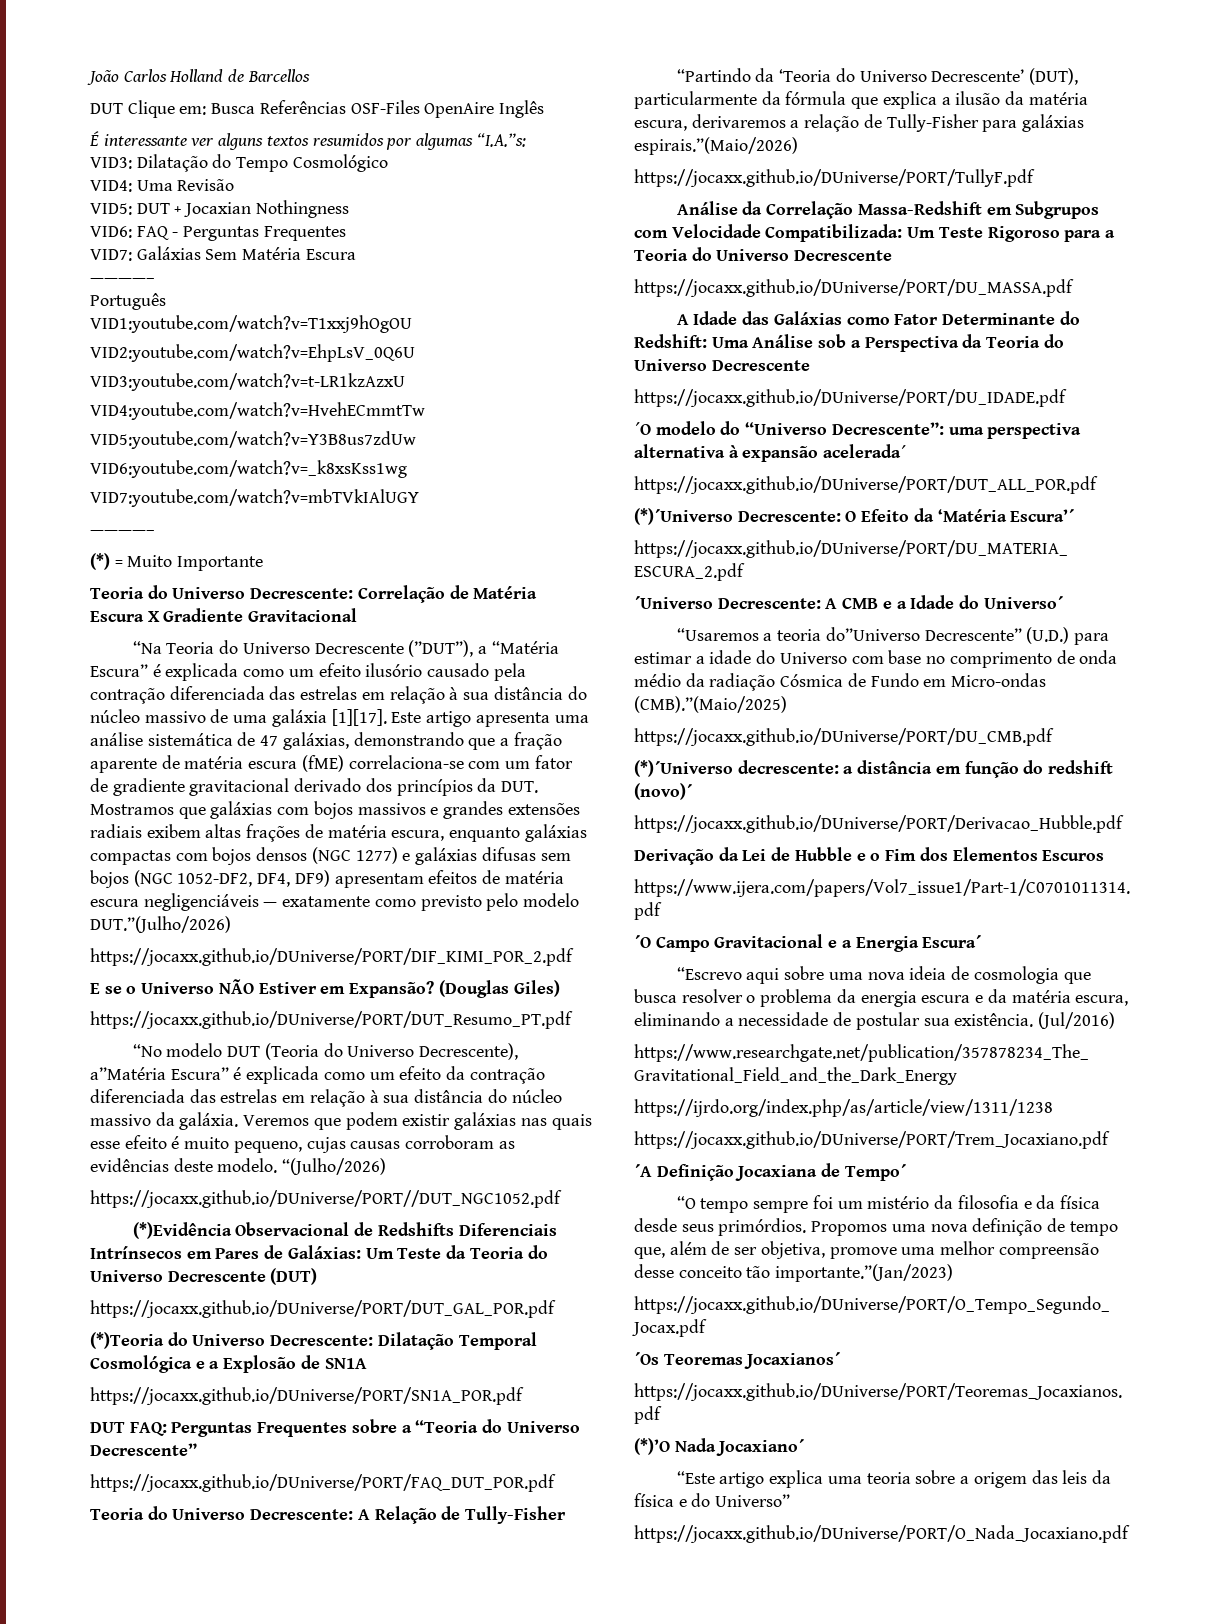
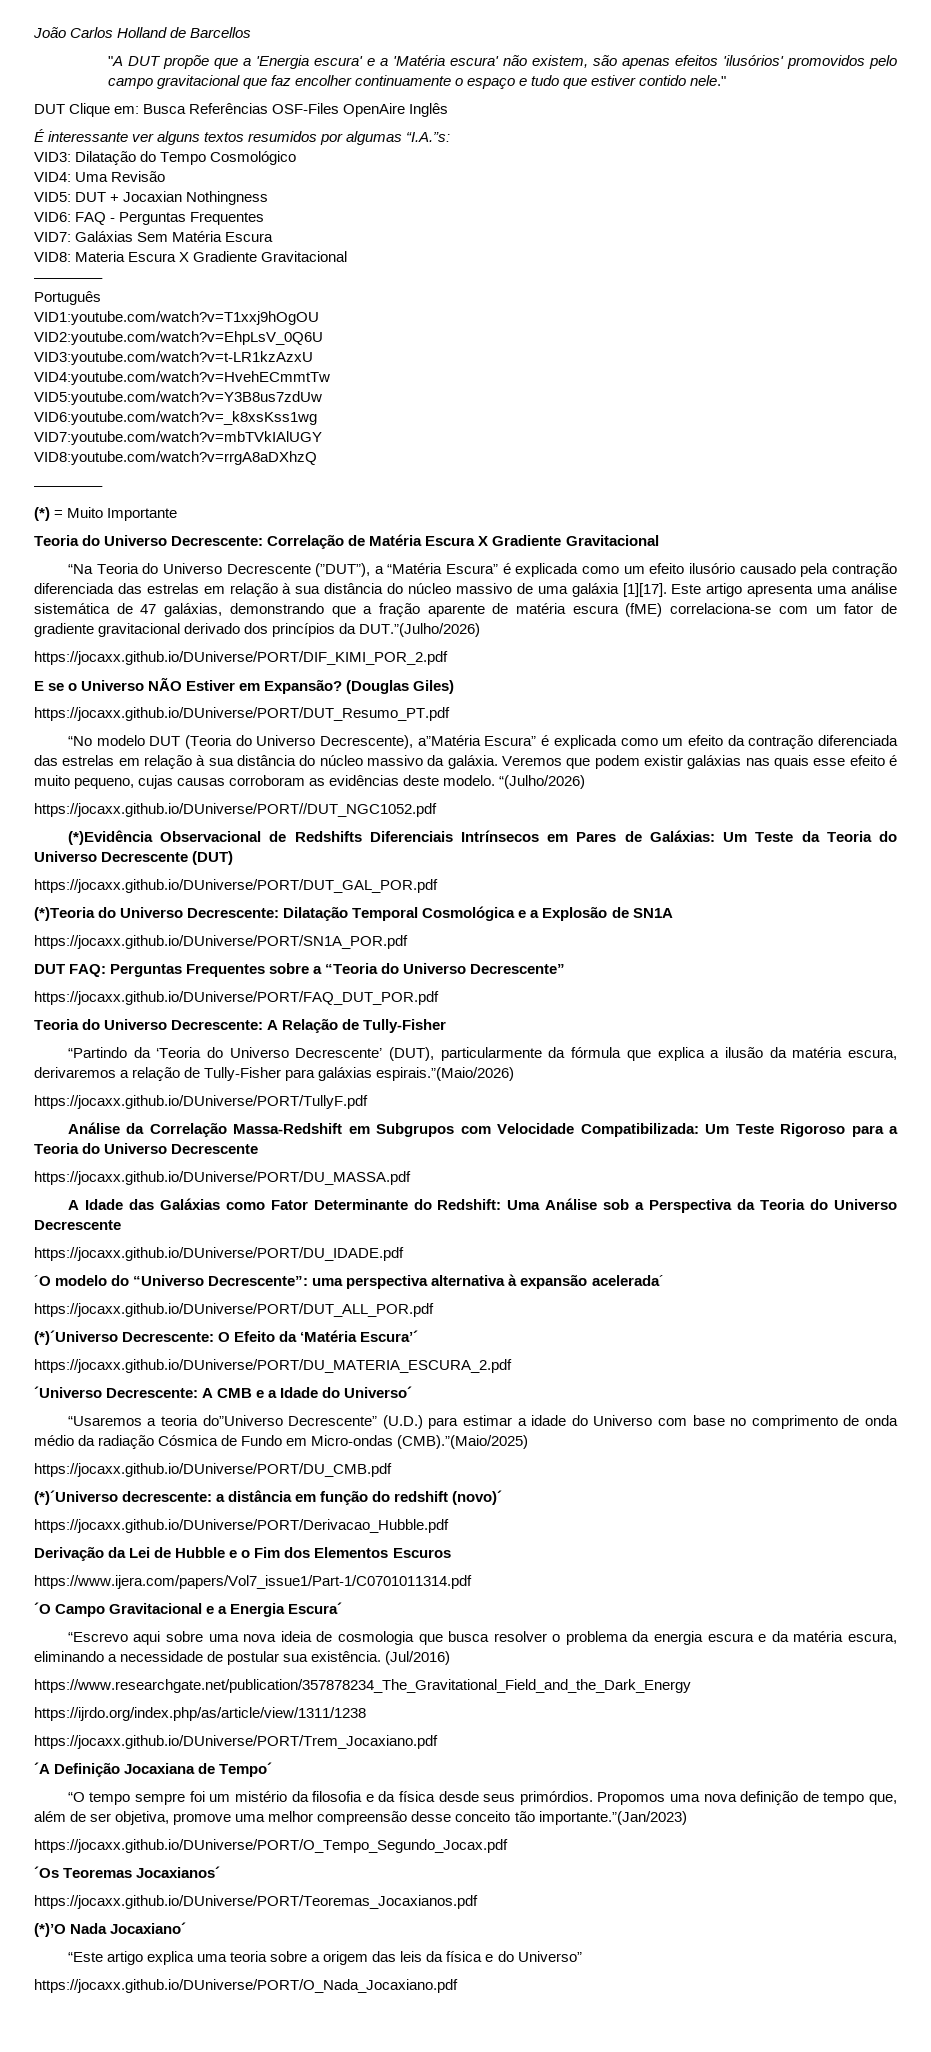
+ "A DUT propõe que a 'Energia escura' e a 'Matéria escura' não existem, são apenas efeitos 'ilusórios' promovidos pelo campo gravitacional que faz encolher continuamente o espaço e tudo que estiver contido nele."
+ VID8: Materia Escura X Gradiente Gravitacional
+ VID8:youtube.com/watch?v=rrgA8aDXhzQ
- Este artigo apresenta uma análise sistemática de 47 galáxias, demonstrando que a fração aparente de matéria escura (fME) correlaciona-se com um fator de gradiente gravitacional derivado dos princípios da DUT. Mostramos que galáxias com bojos massivos e grandes extensões radiais exibem altas frações de matéria escura, enquanto galáxias compactas com bojos densos (NGC 1277) e galáxias difusas sem bojos (NGC 1052-DF2, DF4, DF9) apresentam efeitos de matéria escura negligenciáveis — exatamente como previsto pelo modelo DUT.”(Julho/2026)
+ Este artigo apresenta uma análise sistemática de 47 galáxias, demonstrando que a fração aparente de matéria escura (fME) correlaciona-se com um fator de gradiente gravitacional derivado dos princípios da DUT.”(Julho/2026)

